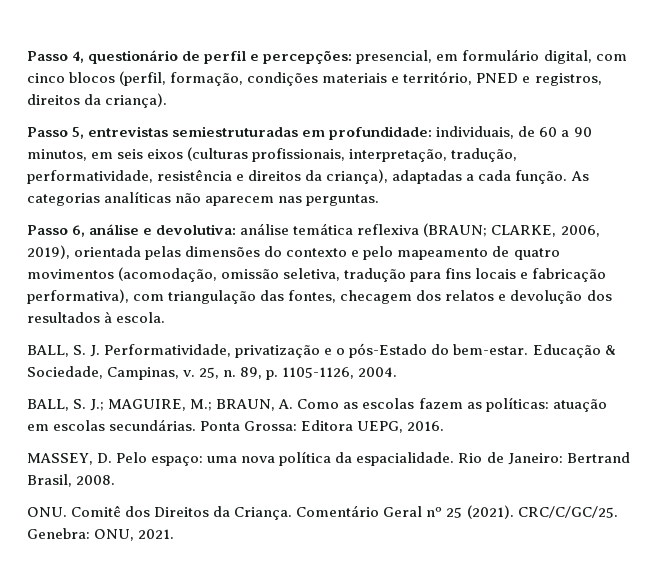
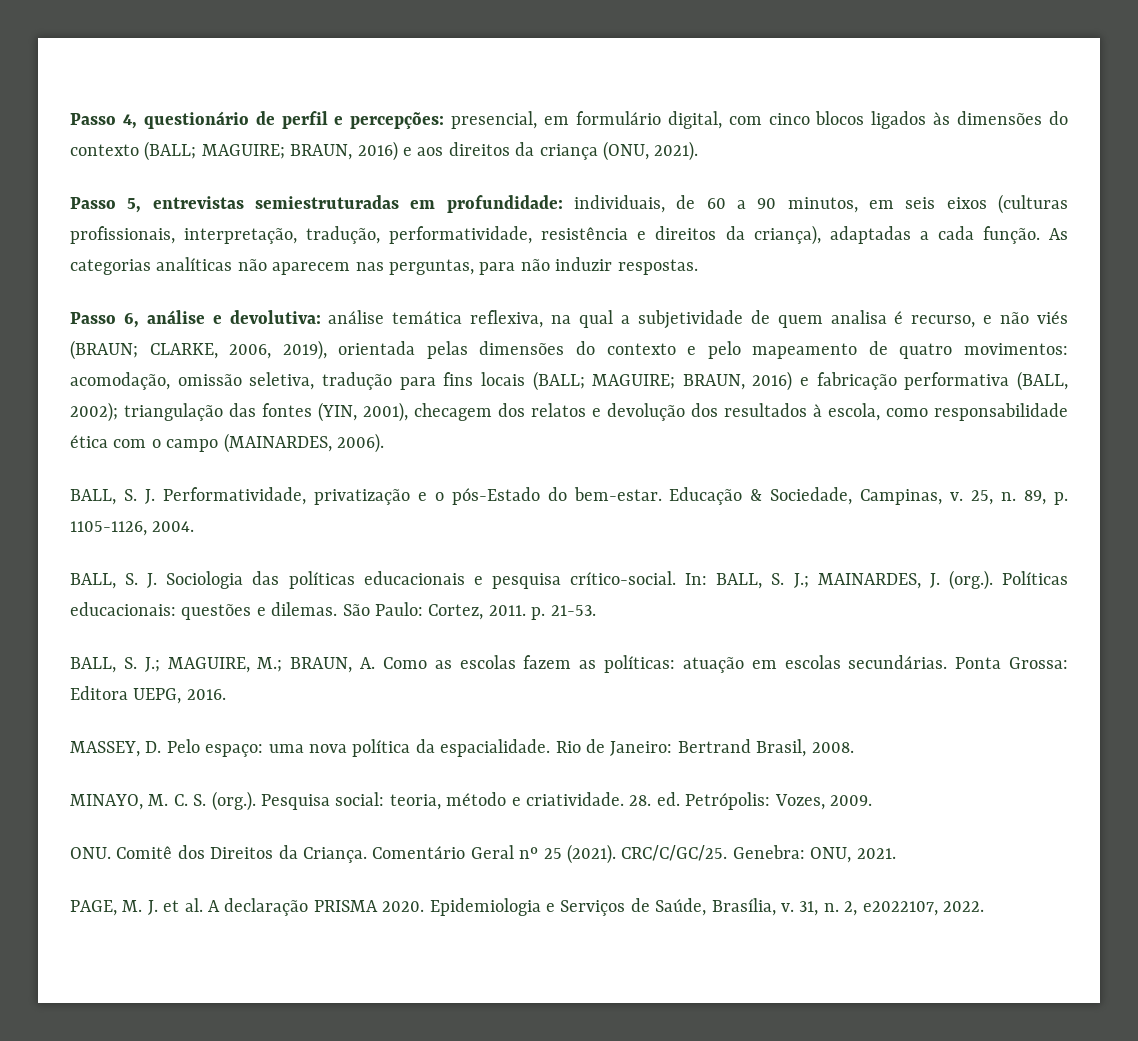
- Passo 4, questionário de perfil e percepções: presencial, em formulário digital, com cinco blocos (perfil, formação, condições materiais e território, PNED e registros, direitos da criança).
+ Passo 4, questionário de perfil e percepções: presencial, em formulário digital, com cinco blocos ligados às dimensões do contexto (BALL; MAGUIRE; BRAUN, 2016) e aos direitos da criança (ONU, 2021).
- As categorias analíticas não aparecem nas perguntas.
+ As categorias analíticas não aparecem nas perguntas, para não induzir respostas.
- Passo 6, análise e devolutiva: análise temática reflexiva (BRAUN; CLARKE, 2006, 2019), orientada pelas dimensões do contexto e pelo mapeamento de quatro movimentos (acomodação, omissão seletiva, tradução para fins locais e fabricação performativa), com triangulação das fontes, checagem dos relatos e devolução dos resultados à escola.
+ Passo 6, análise e devolutiva: análise temática reflexiva, na qual a subjetividade de quem analisa é recurso, e não viés (BRAUN; CLARKE, 2006, 2019), orientada pelas dimensões do contexto e pelo mapeamento de quatro movimentos: acomodação, omissão seletiva, tradução para fins locais (BALL; MAGUIRE; BRAUN, 2016) e fabricação performativa (BALL, 2002); triangulação das fontes (YIN, 2001), checagem dos relatos e devolução dos resultados à escola, como responsabilidade ética com o campo (MAINARDES, 2006).
+ BALL, S. J. Sociologia das políticas educacionais e pesquisa crítico-social. In: BALL, S. J.; MAINARDES, J. (org.). Políticas educacionais: questões e dilemas. São Paulo: Cortez, 2011. p. 21-53.
+ MINAYO, M. C. S. (org.). Pesquisa social: teoria, método e criatividade. 28. ed. Petrópolis: Vozes, 2009.
+ PAGE, M. J. et al. A declaração PRISMA 2020. Epidemiologia e Serviços de Saúde, Brasília, v. 31, n. 2, e2022107, 2022.

